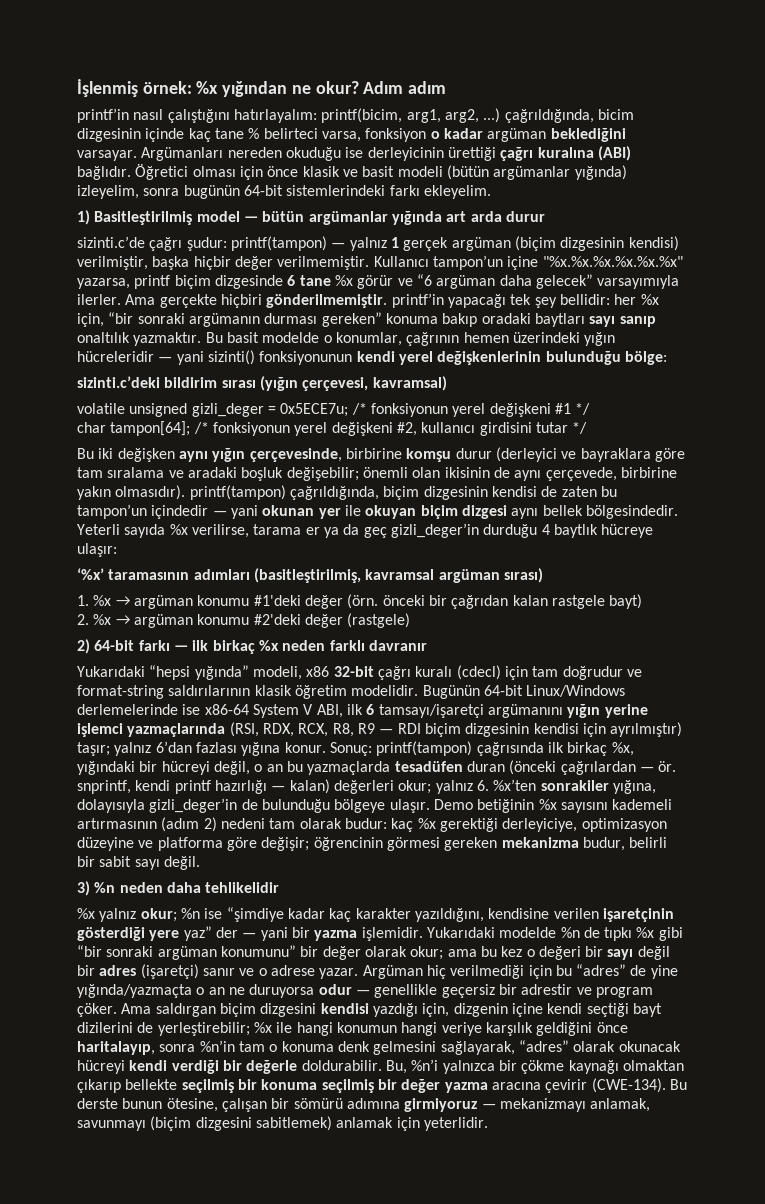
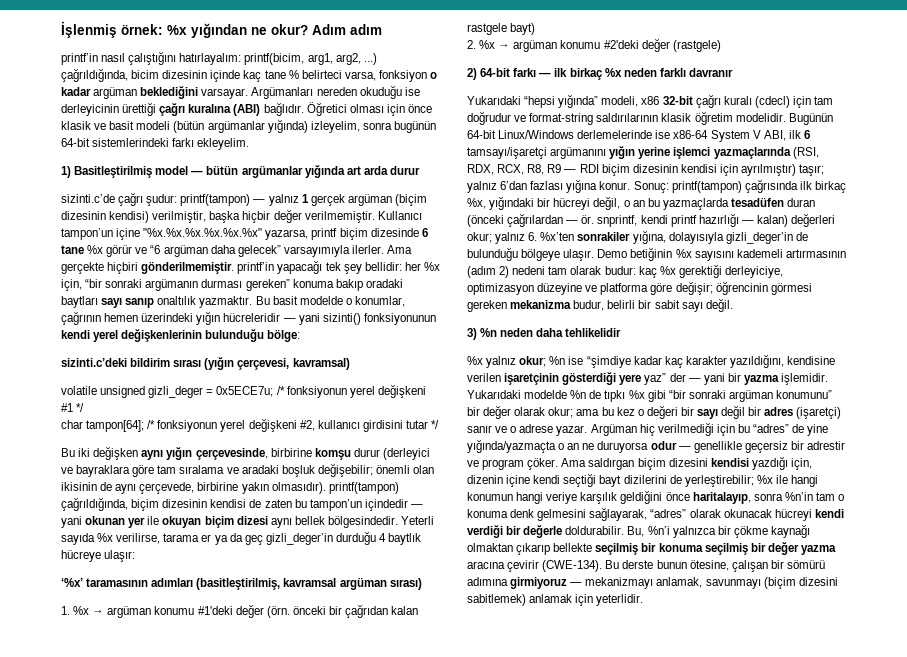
- printf’in nasıl çalıştığını hatırlayalım: printf(bicim, arg1, arg2, ...) çağrıldığında, bicim dizgesinin içinde kaç tane % belirteci varsa, fonksiyon o kadar argüman beklediğini varsayar.
+ printf’in nasıl çalıştığını hatırlayalım: printf(bicim, arg1, arg2, ...) çağrıldığında, bicim dizesinin içinde kaç tane % belirteci varsa, fonksiyon o kadar argüman beklediğini varsayar.
- sizinti.c’de çağrı şudur: printf(tampon) — yalnız 1 gerçek argüman (biçim dizgesinin kendisi) verilmiştir, başka hiçbir değer verilmemiştir.
+ sizinti.c’de çağrı şudur: printf(tampon) — yalnız 1 gerçek argüman (biçim dizesinin kendisi) verilmiştir, başka hiçbir değer verilmemiştir.
- Kullanıcı tampon’un içine "%x.%x.%x.%x.%x.%x" yazarsa, printf biçim dizgesinde 6 tane %x görür ve “6 argüman daha gelecek” varsayımıyla ilerler.
+ Kullanıcı tampon’un içine "%x.%x.%x.%x.%x.%x" yazarsa, printf biçim dizesinde 6 tane %x görür ve “6 argüman daha gelecek” varsayımıyla ilerler.
- Bu iki değişken aynı yığın çerçevesinde, birbirine komşu durur (derleyici ve bayraklara göre tam sıralama ve aradaki boşluk değişebilir; önemli olan ikisinin de aynı çerçevede, birbirine yakın olmasıdır). printf(tampon) çağrıldığında, biçim dizgesinin kendisi de zaten bu tampon’un içindedir — yani okunan yer ile okuyan biçim dizgesi aynı bellek bölgesindedir.
+ Bu iki değişken aynı yığın çerçevesinde, birbirine komşu durur (derleyici ve bayraklara göre tam sıralama ve aradaki boşluk değişebilir; önemli olan ikisinin de aynı çerçevede, birbirine yakın olmasıdır). printf(tampon) çağrıldığında, biçim dizesinin kendisi de zaten bu tampon’un içindedir — yani okunan yer ile okuyan biçim dizesi aynı bellek bölgesindedir.
- Bugünün 64-bit Linux/Windows derlemelerinde ise x86-64 System V ABI, ilk 6 tamsayı/işaretçi argümanını yığın yerine işlemci yazmaçlarında (RSI, RDX, RCX, R8, R9 — RDI biçim dizgesinin kendisi için ayrılmıştır) taşır; yalnız 6’dan fazlası yığına konur.
+ Bugünün 64-bit Linux/Windows derlemelerinde ise x86-64 System V ABI, ilk 6 tamsayı/işaretçi argümanını yığın yerine işlemci yazmaçlarında (RSI, RDX, RCX, R8, R9 — RDI biçim dizesinin kendisi için ayrılmıştır) taşır; yalnız 6’dan fazlası yığına konur.
- Ama saldırgan biçim dizgesini kendisi yazdığı için, dizgenin içine kendi seçtiği bayt dizilerini de yerleştirebilir; %x ile hangi konumun hangi veriye karşılık geldiğini önce haritalayıp, sonra %n’in tam o konuma denk gelmesini sağlayarak, “adres” olarak okunacak hücreyi kendi verdiği bir değerle doldurabilir.
+ Ama saldırgan biçim dizesini kendisi yazdığı için, dizenin içine kendi seçtiği bayt dizilerini de yerleştirebilir; %x ile hangi konumun hangi veriye karşılık geldiğini önce haritalayıp, sonra %n’in tam o konuma denk gelmesini sağlayarak, “adres” olarak okunacak hücreyi kendi verdiği bir değerle doldurabilir.
- Bu derste bunun ötesine, çalışan bir sömürü adımına girmiyoruz — mekanizmayı anlamak, savunmayı (biçim dizgesini sabitlemek) anlamak için yeterlidir.
+ Bu derste bunun ötesine, çalışan bir sömürü adımına girmiyoruz — mekanizmayı anlamak, savunmayı (biçim dizesini sabitlemek) anlamak için yeterlidir.

